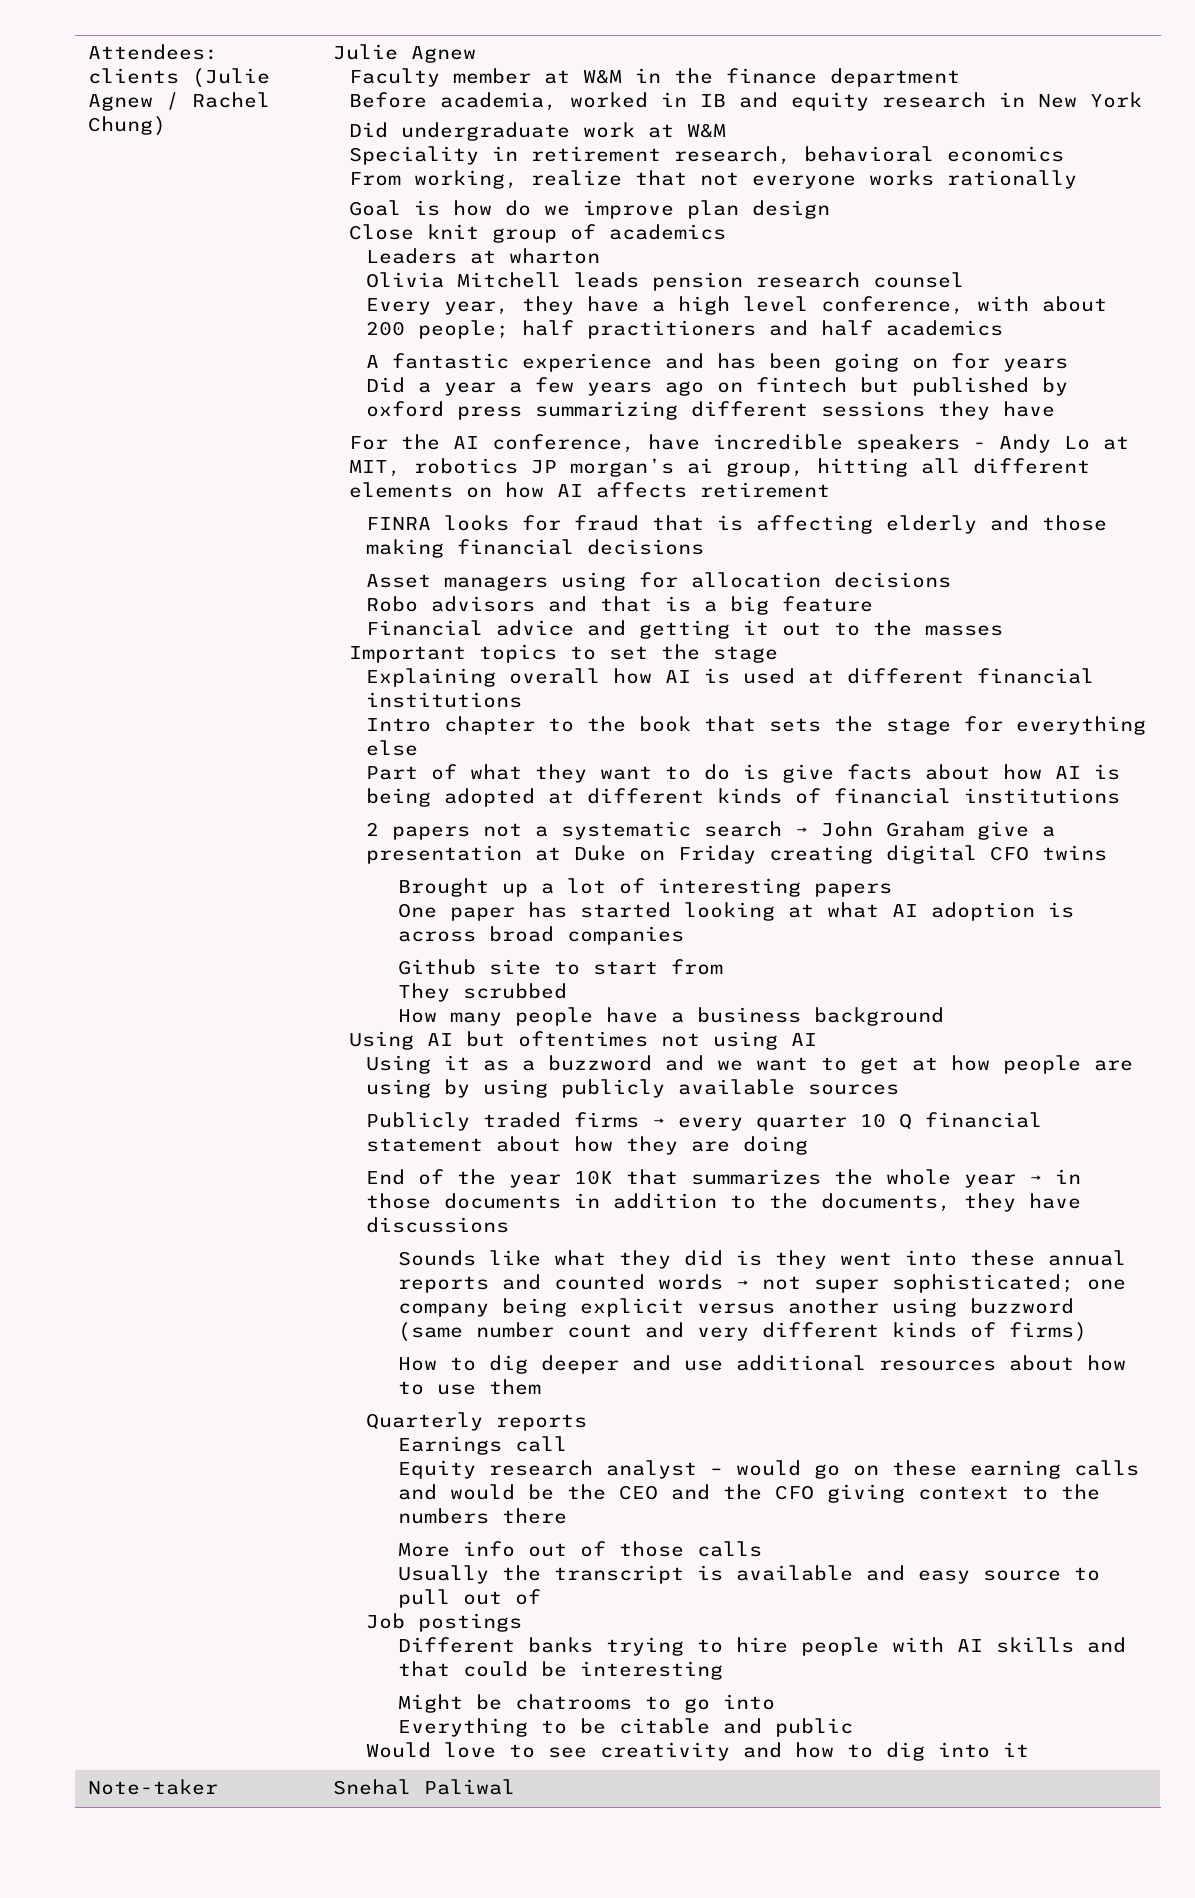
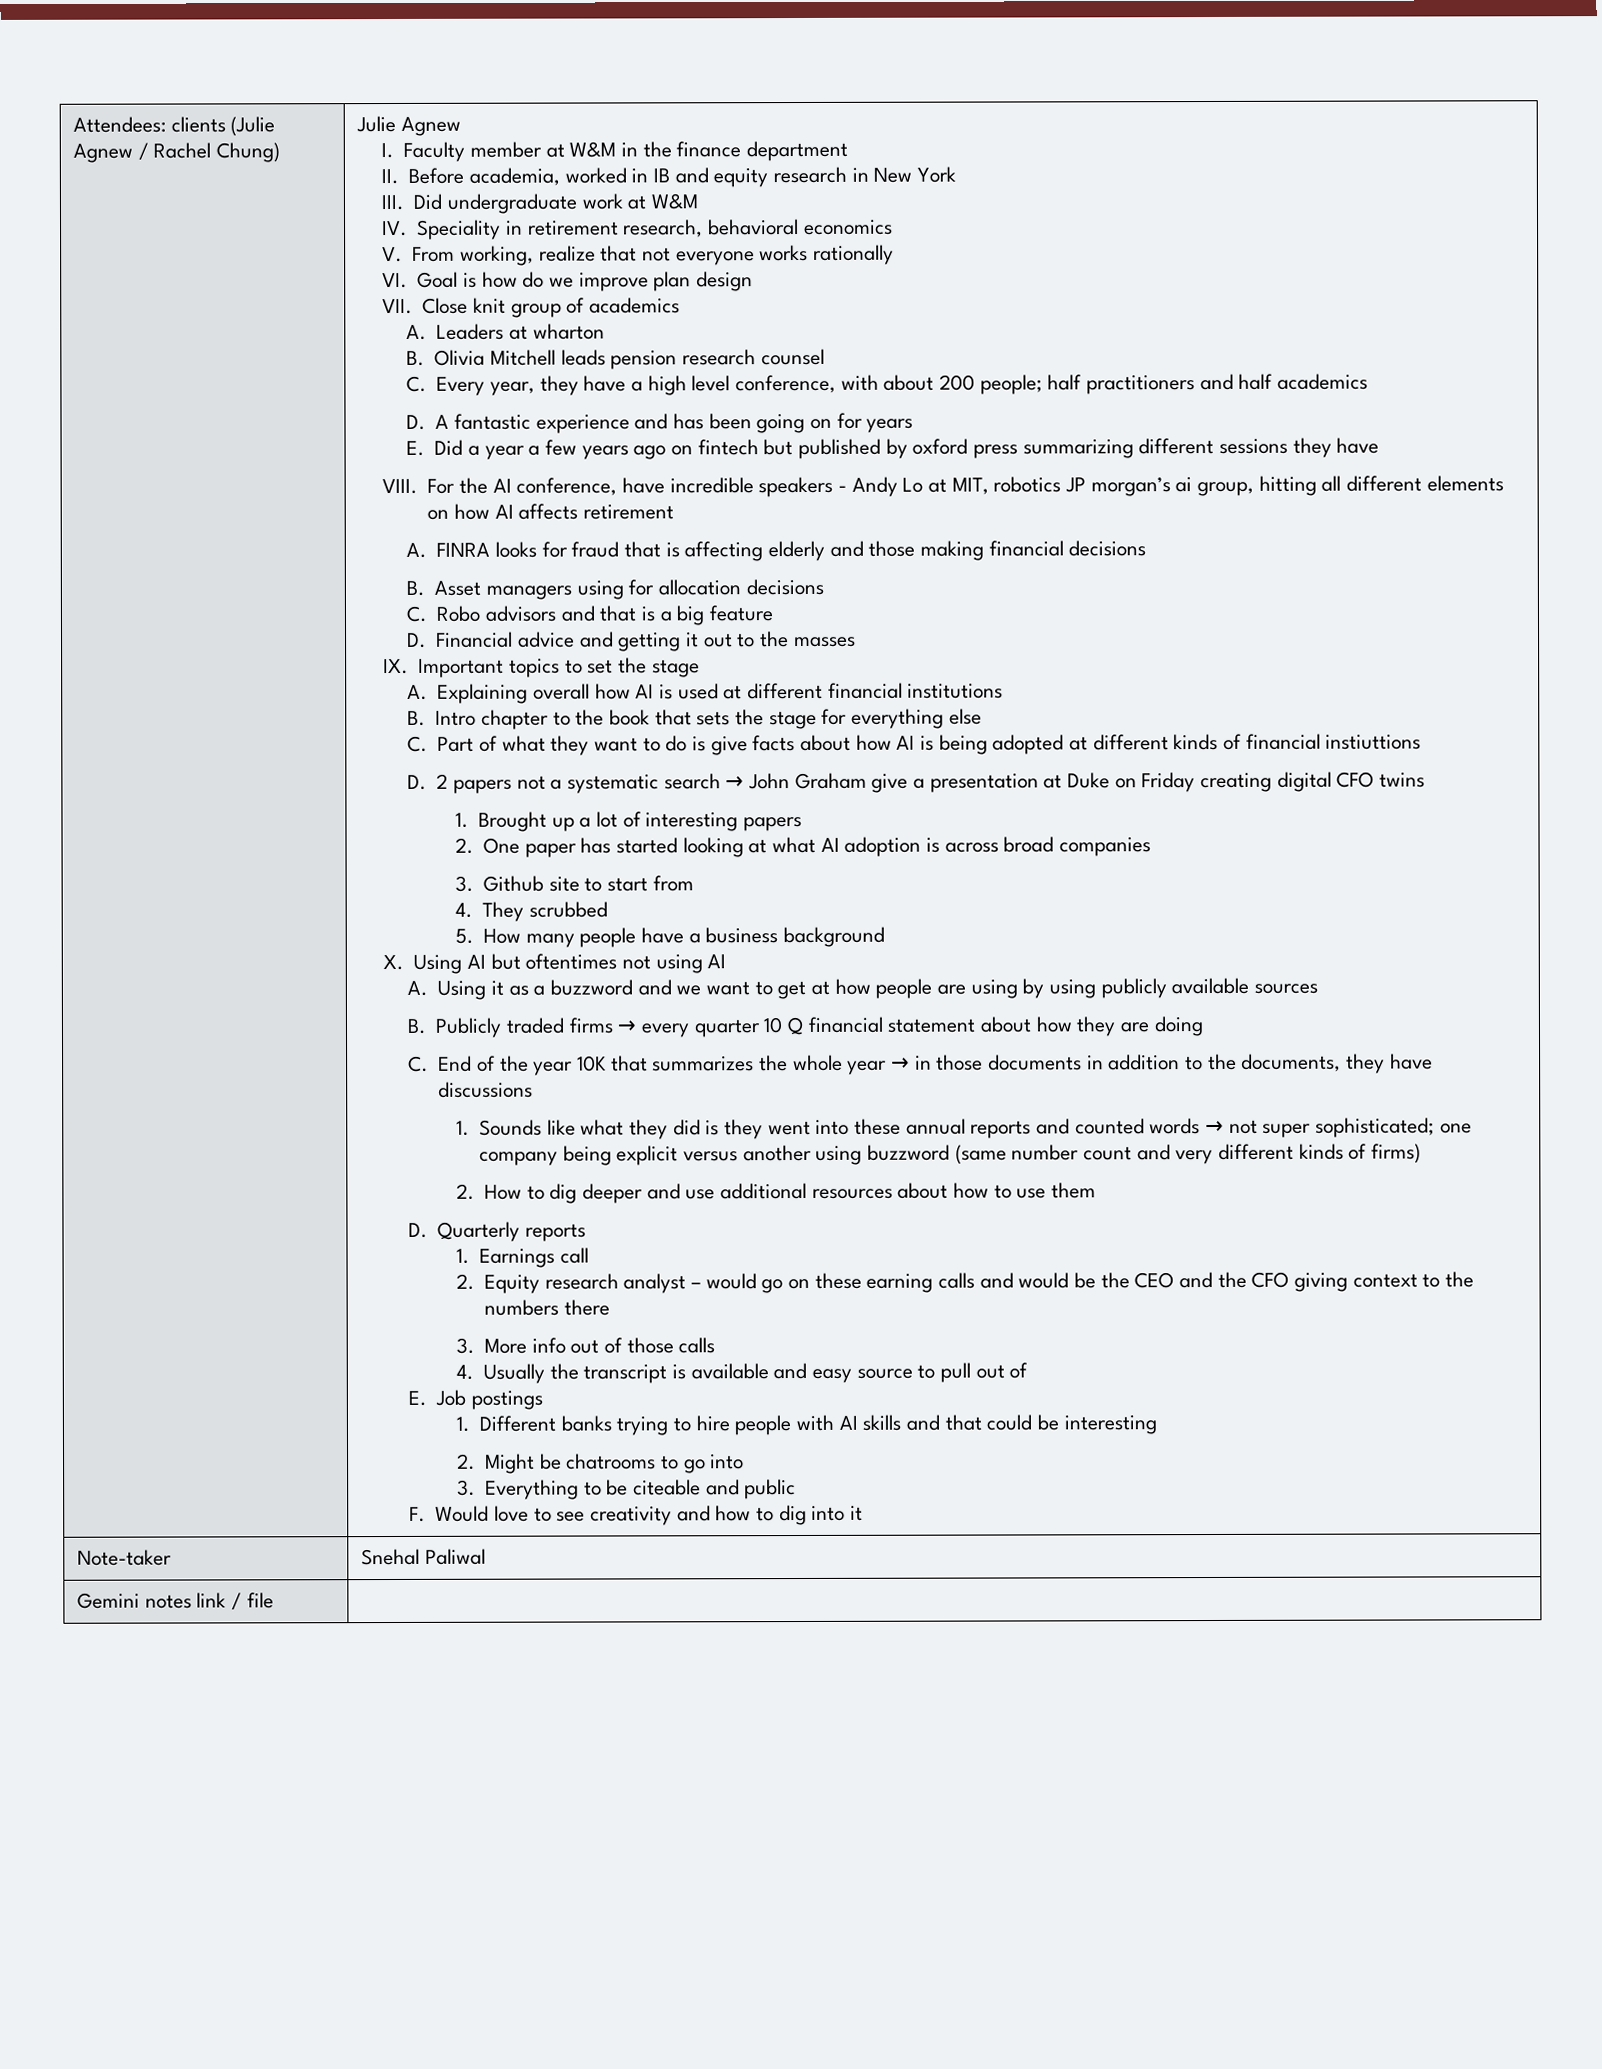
- Faculty member at W&M in the finance department
+ I. Faculty member at W&M in the finance department
- Before academia, worked in IB and equity research in New York
+ II. Before academia, worked in IB and equity research in New York
- Did undergraduate work at W&M
+ III. Did undergraduate work at W&M
- Speciality in retirement research, behavioral economics
+ IV. Speciality in retirement research, behavioral economics
- From working, realize that not everyone works rationally
+ V. From working, realize that not everyone works rationally
- Goal is how do we improve plan design
+ VI. Goal is how do we improve plan design
- Close knit group of academics
+ VII. Close knit group of academics
- Leaders at wharton
+ A. Leaders at wharton
- Olivia Mitchell leads pension research counsel
+ B. Olivia Mitchell leads pension research counsel
- Every year, they have a high level conference, with about 200 people; half practitioners and half academics
+ C. Every year, they have a high level conference, with about 200 people; half practitioners and half academics
- A fantastic experience and has been going on for years
+ D. A fantastic experience and has been going on for years
- Did a year a few years ago on fintech but published by oxford press summarizing different sessions they have
+ E. Did a year a few years ago on fintech but published by oxford press summarizing different sessions they have
+ VIII.
- FINRA looks for fraud that is affecting elderly and those making financial decisions
+ A. FINRA looks for fraud that is affecting elderly and those making financial decisions
- Asset managers using for allocation decisions
+ B. Asset managers using for allocation decisions
- Robo advisors and that is a big feature
+ C. Robo advisors and that is a big feature
- Financial advice and getting it out to the masses
+ D. Financial advice and getting it out to the masses
- Important topics to set the stage
+ IX. Important topics to set the stage
- Explaining overall how AI is used at different financial institutions
+ A. Explaining overall how AI is used at different financial institutions
- Intro chapter to the book that sets the stage for everything else
+ B. Intro chapter to the book that sets the stage for everything else
- Part of what they want to do is give facts about how AI is being adopted at different kinds of financial institutions
- 2 papers not a systematic search → John Graham give a presentation at Duke on Friday creating digital CFO twins
+ C. Part of what they want to do is give facts about how AI is being adopted at different kinds of financial instiuttions
+ D. 2 papers not a systematic search → John Graham give a presentation at Duke on Friday creating digital CFO twins
- Brought up a lot of interesting papers
+ 1. Brought up a lot of interesting papers
- One paper has started looking at what AI adoption is across broad companies
+ 2. One paper has started looking at what AI adoption is across broad companies
- Github site to start from
+ 3. Github site to start from
- They scrubbed
+ 4. They scrubbed
- How many people have a business background
+ 5. How many people have a business background
- Using AI but oftentimes not using AI
+ X. Using AI but oftentimes not using AI
- Using it as a buzzword and we want to get at how people are using by using publicly available sources
+ A. Using it as a buzzword and we want to get at how people are using by using publicly available sources
- Publicly traded firms → every quarter 10 Q financial statement about how they are doing
+ B. Publicly traded firms → every quarter 10 Q financial statement about how they are doing
- End of the year 10K that summarizes the whole year → in those documents in addition to the documents, they have discussions
+ C. End of the year 10K that summarizes the whole year → in those documents in addition to the documents, they have discussions
- Sounds like what they did is they went into these annual reports and counted words → not super sophisticated; one company being explicit versus another using buzzword (same number count and very different kinds of firms)
+ 1. Sounds like what they did is they went into these annual reports and counted words → not super sophisticated; one company being explicit versus another using buzzword (same number count and very different kinds of firms)
- How to dig deeper and use additional resources about how to use them
+ 2. How to dig deeper and use additional resources about how to use them
- Quarterly reports
+ D. Quarterly reports
- Earnings call
+ 1. Earnings call
- Equity research analyst – would go on these earning calls and would be the CEO and the CFO giving context to the numbers there
+ 2. Equity research analyst – would go on these earning calls and would be the CEO and the CFO giving context to the numbers there
- More info out of those calls
+ 3. More info out of those calls
- Usually the transcript is available and easy source to pull out of
+ 4. Usually the transcript is available and easy source to pull out of
- Job postings
+ E. Job postings
- Different banks trying to hire people with AI skills and that could be interesting
+ 1. Different banks trying to hire people with AI skills and that could be interesting
- Might be chatrooms to go into
+ 2. Might be chatrooms to go into
- Everything to be citable and public
+ 3. Everything to be citeable and public
- Would love to see creativity and how to dig into it
+ F. Would love to see creativity and how to dig into it
+ Gemini notes link / file |

